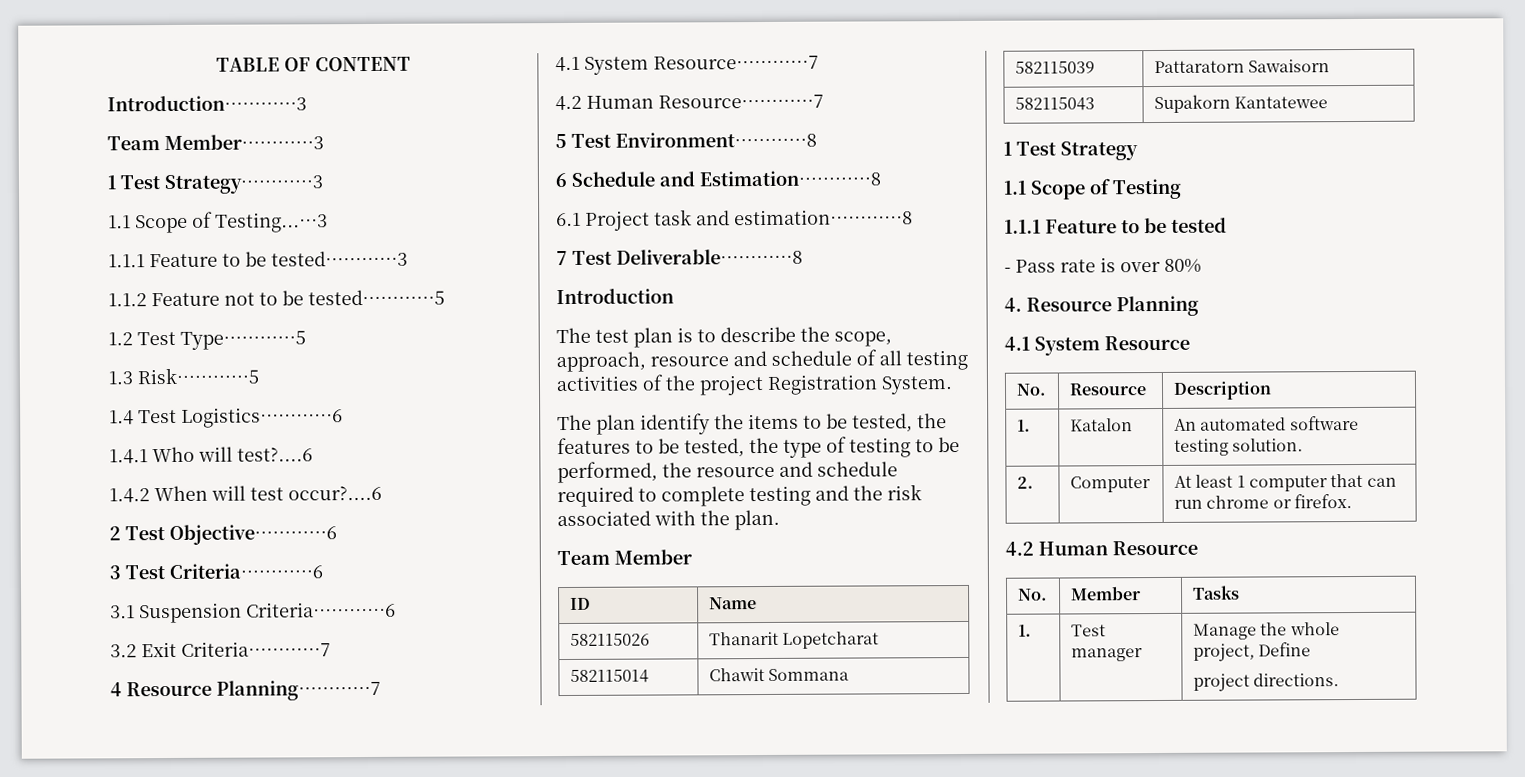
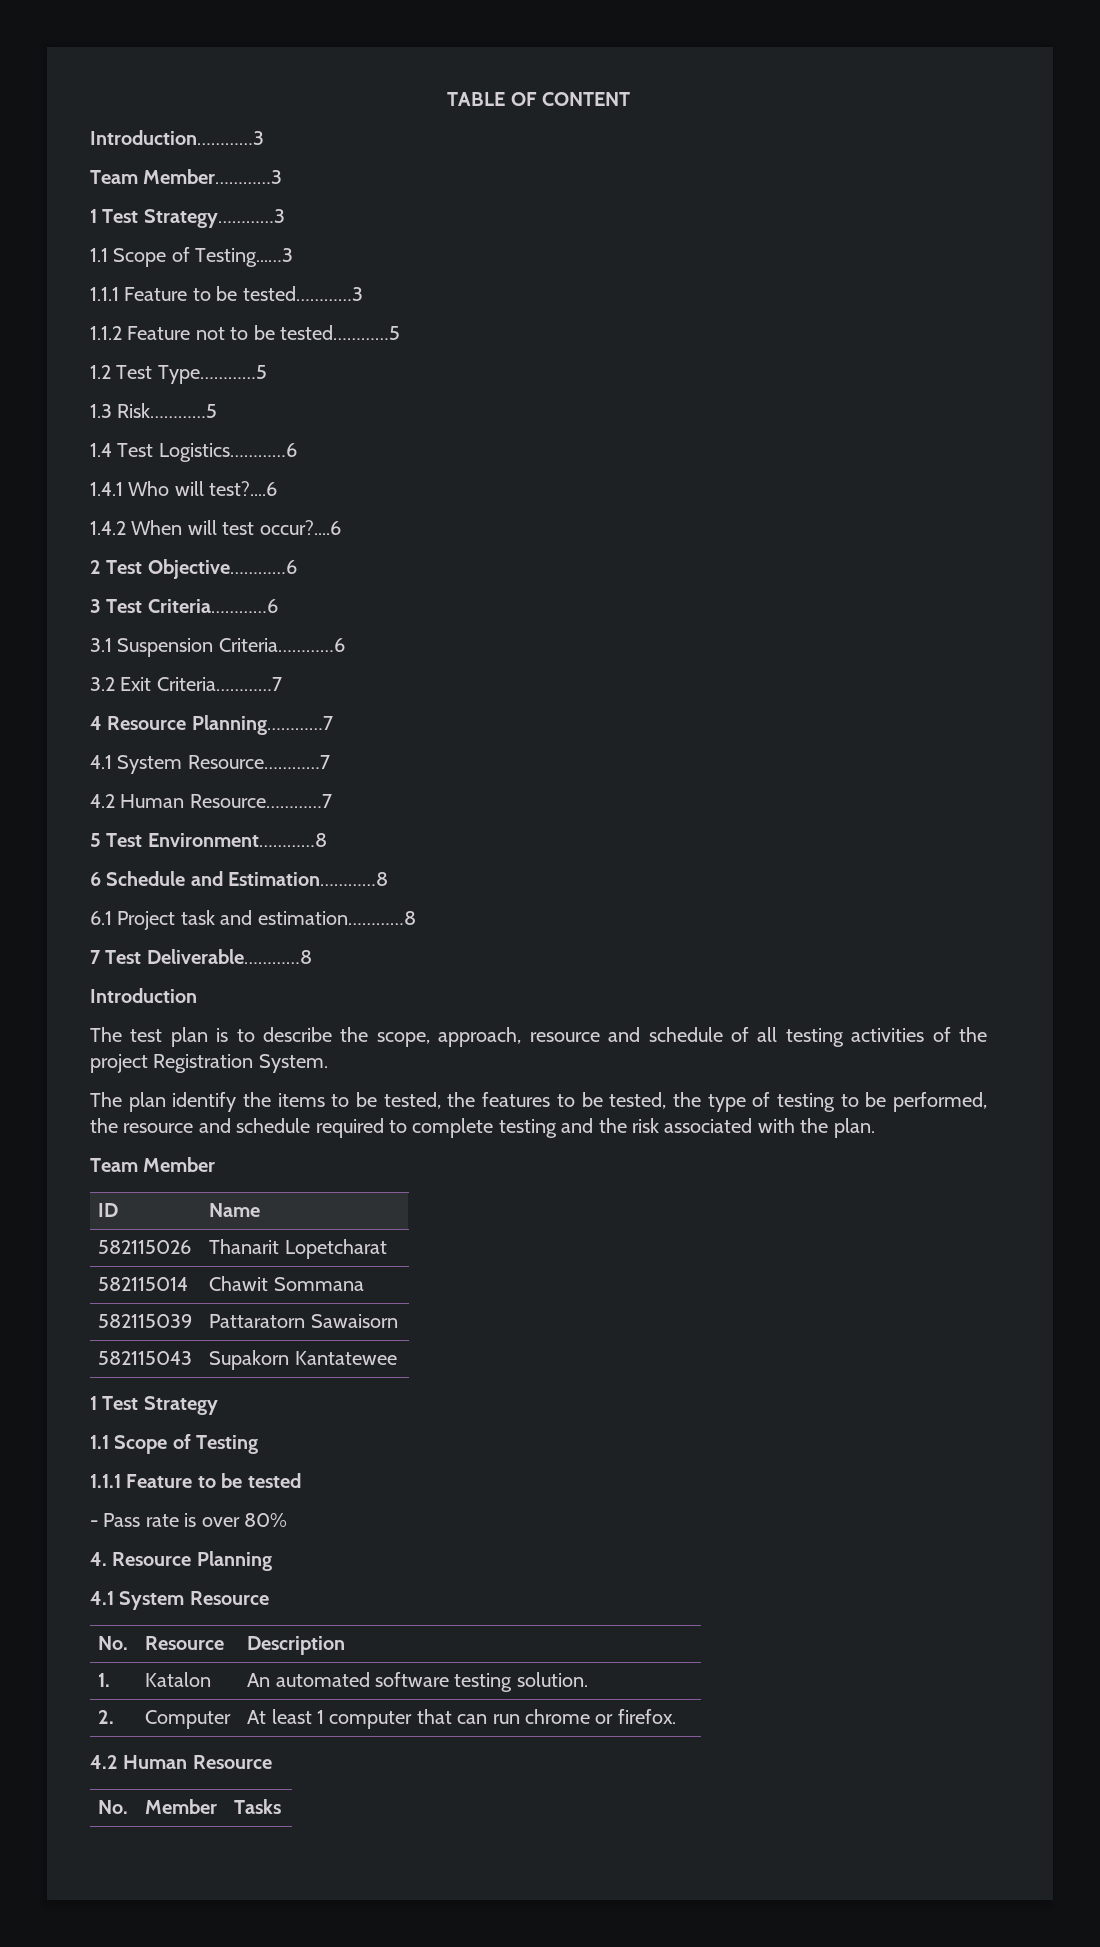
- 1. | Test manager | Manage the whole project, Define
- project directions.

